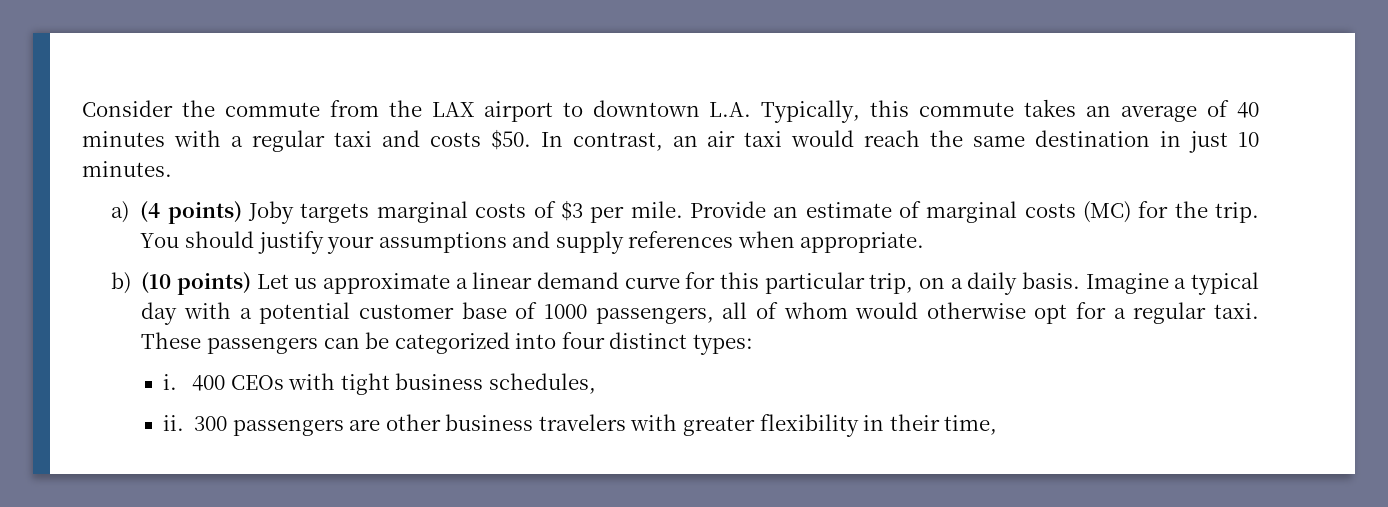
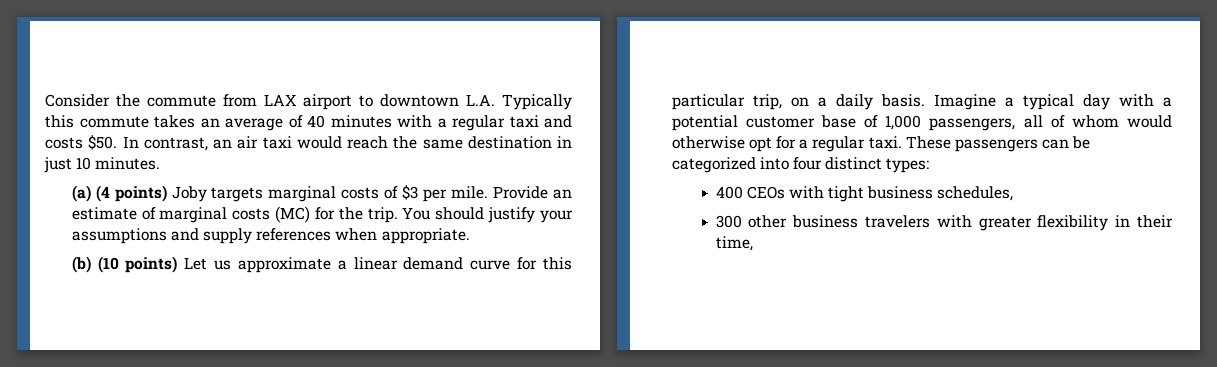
- Consider the commute from the LAX airport to downtown L.A. Typically, this commute takes an average of 40 minutes with a regular taxi and costs $50.
+ Consider the commute from LAX airport to downtown L.A. Typically this commute takes an average of 40 minutes with a regular taxi and costs $50.
- a) (4 points) Joby targets marginal costs of $3 per mile.
+ (a) (4 points) Joby targets marginal costs of $3 per mile.
- b) (10 points) Let us approximate a linear demand curve for this particular trip, on a daily basis.
+ (b) (10 points) Let us approximate a linear demand curve for this particular trip, on a daily basis.
- Imagine a typical day with a potential customer base of 1000 passengers, all of whom would otherwise opt for a regular taxi.
+ Imagine a typical day with a potential customer base of 1,000 passengers, all of whom would otherwise opt for a regular taxi.
- i.
- ii. 300 passengers are other business travelers with greater flexibility in their time,
+ 300 other business travelers with greater flexibility in their time,

